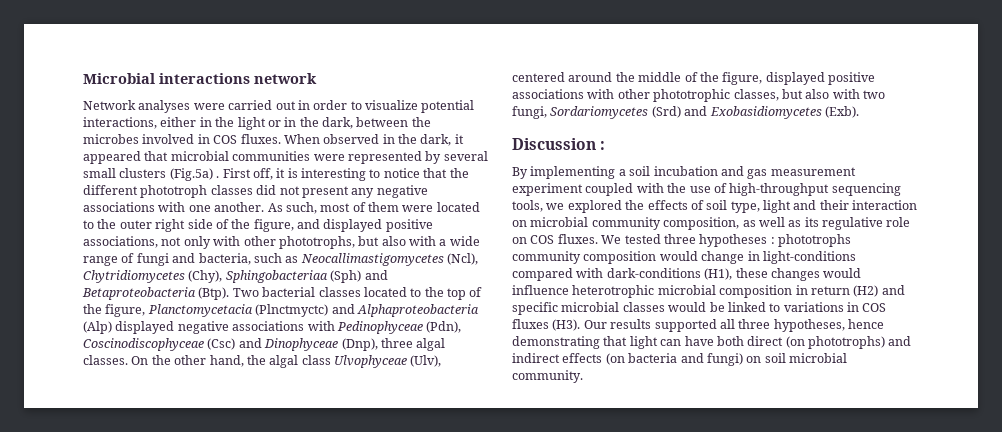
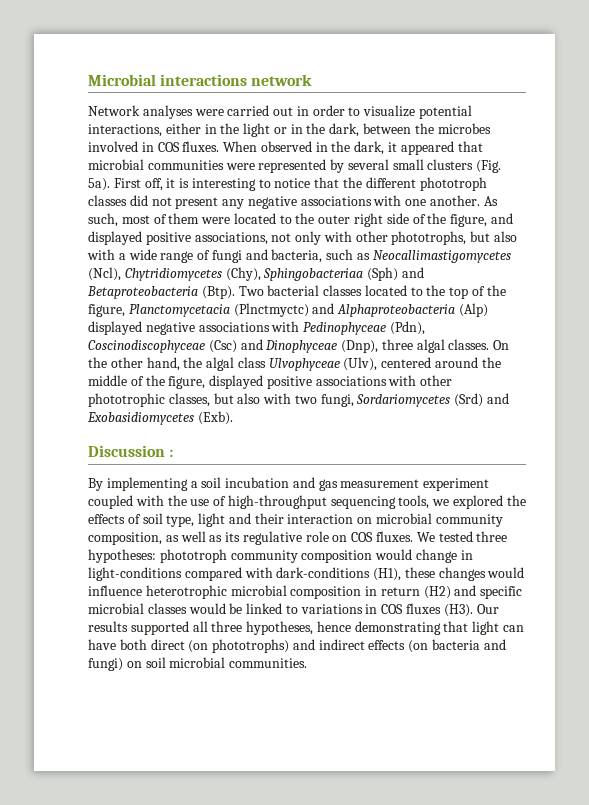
- When observed in the dark, it appeared that microbial communities were represented by several small clusters (Fig.5a) .
+ When observed in the dark, it appeared that microbial communities were represented by several small clusters (Fig. 5a).
- We tested three hypotheses : phototrophs community composition would change in light-conditions compared with dark-conditions (H1), these changes would influence heterotrophic microbial composition in return (H2) and specific microbial classes would be linked to variations in COS fluxes (H3). Our results supported all three hypotheses, hence demonstrating that light can have both direct (on phototrophs) and indirect effects (on bacteria and fungi) on soil microbial community.
+ We tested three hypotheses: phototroph community composition would change in light-conditions compared with dark-conditions (H1), these changes would influence heterotrophic microbial composition in return (H2) and specific microbial classes would be linked to variations in COS fluxes (H3). Our results supported all three hypotheses, hence demonstrating that light can have both direct (on phototrophs) and indirect effects (on bacteria and fungi) on soil microbial communities.

